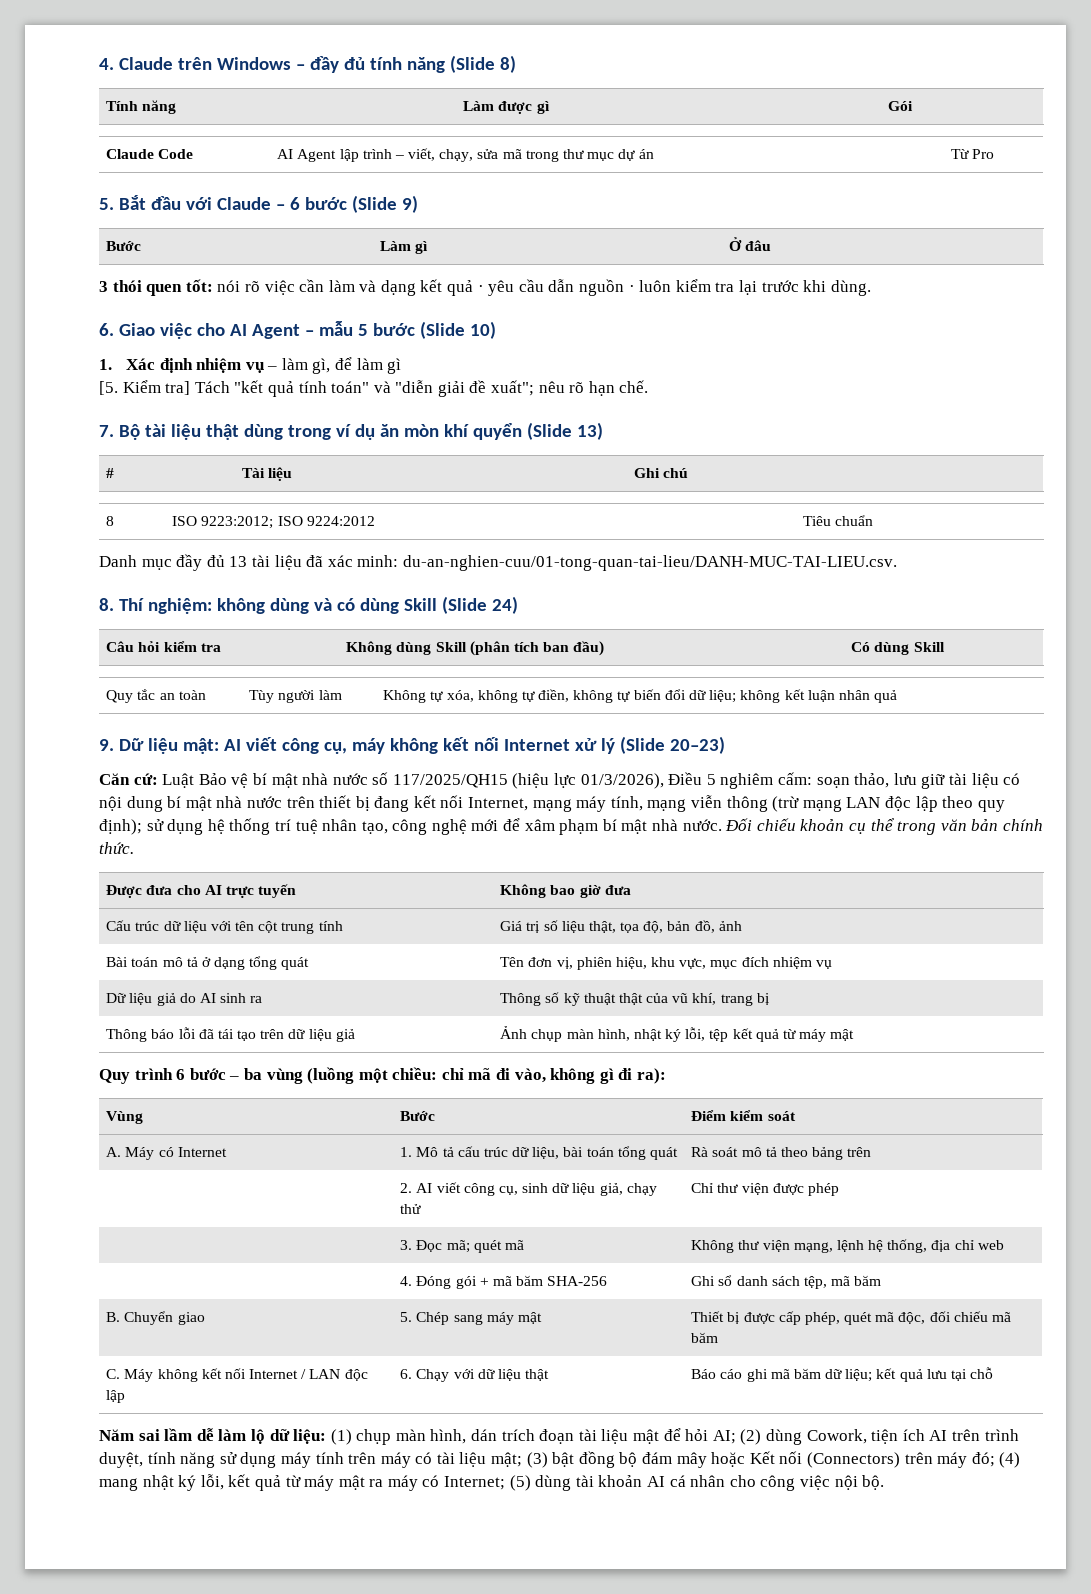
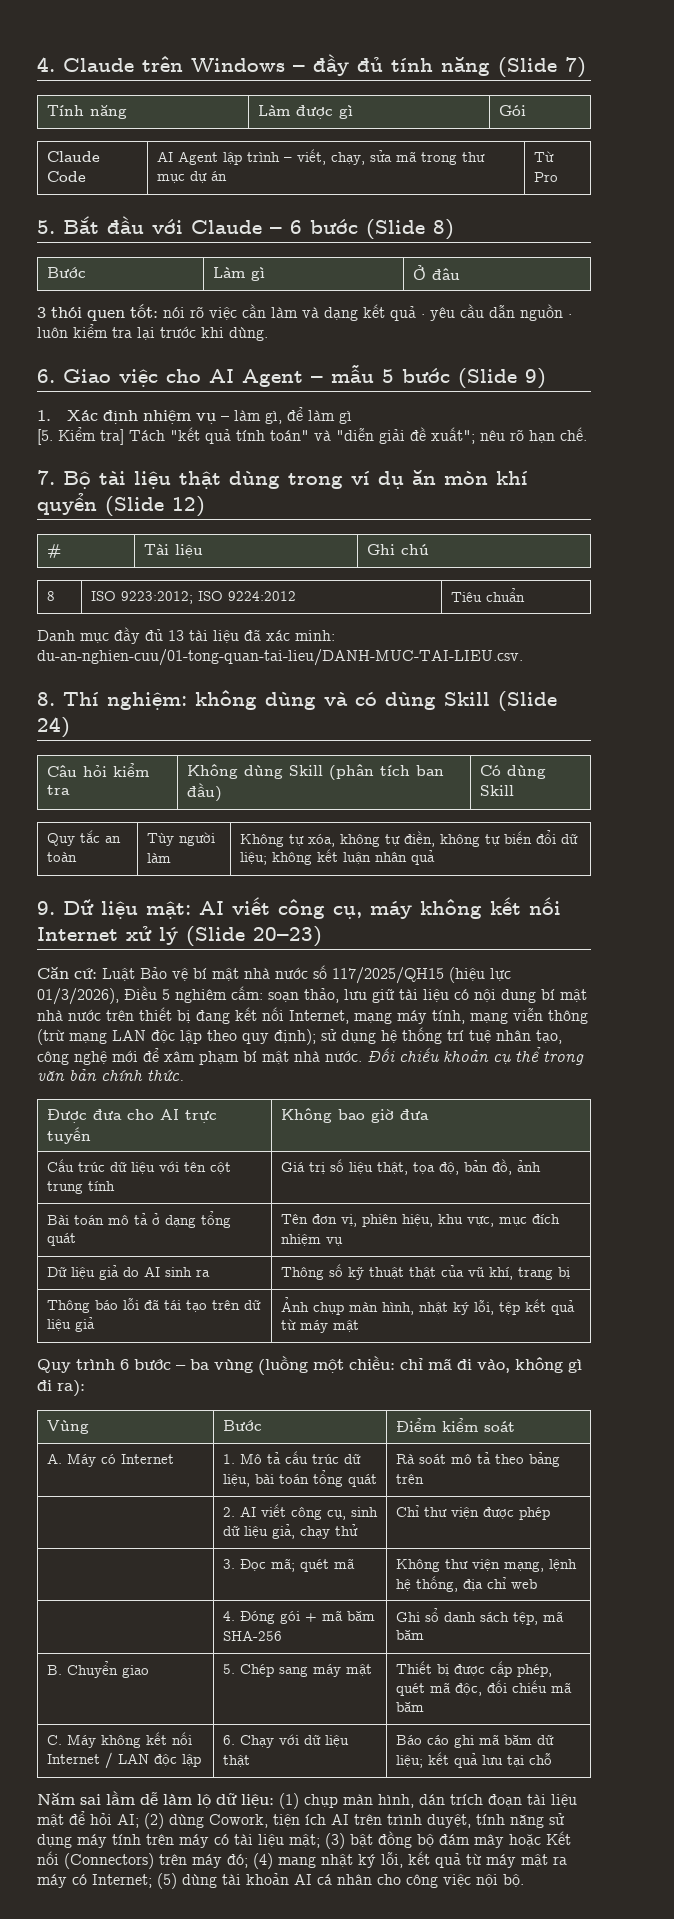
- 4. Claude trên Windows – đầy đủ tính năng (Slide 8)
+ 4. Claude trên Windows – đầy đủ tính năng (Slide 7)
- 5. Bắt đầu với Claude – 6 bước (Slide 9)
+ 5. Bắt đầu với Claude – 6 bước (Slide 8)
- 6. Giao việc cho AI Agent – mẫu 5 bước (Slide 10)
+ 6. Giao việc cho AI Agent – mẫu 5 bước (Slide 9)
- 7. Bộ tài liệu thật dùng trong ví dụ ăn mòn khí quyển (Slide 13)
+ 7. Bộ tài liệu thật dùng trong ví dụ ăn mòn khí quyển (Slide 12)

